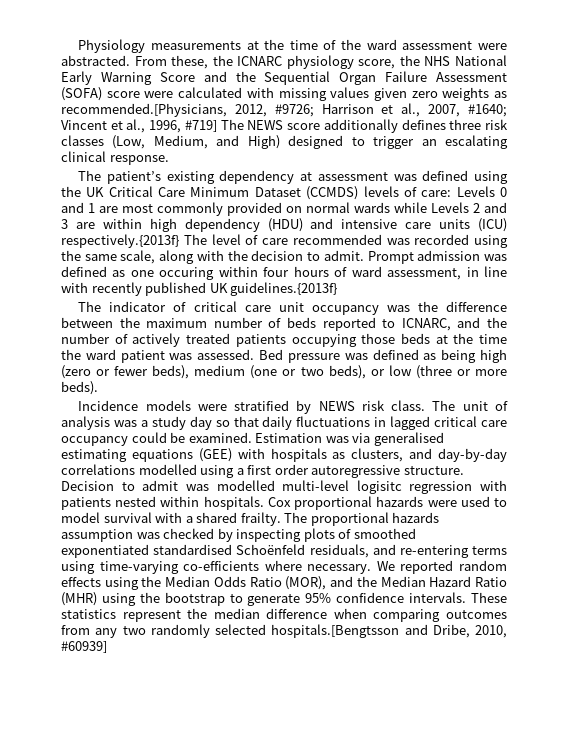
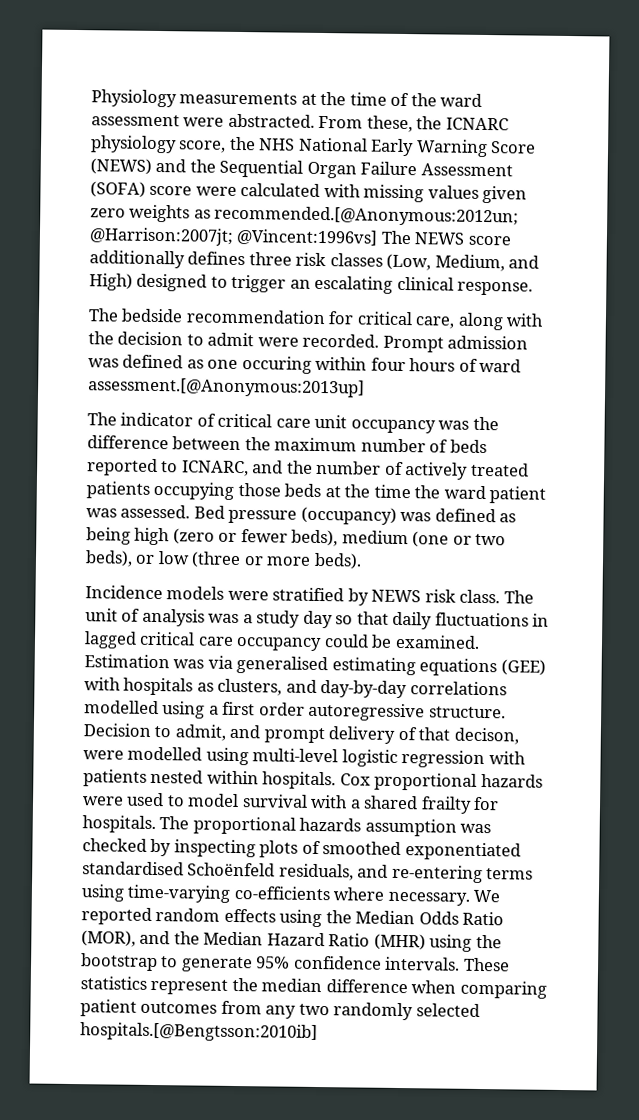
- From these, the ICNARC physiology score, the NHS National Early Warning Score and the Sequential Organ Failure Assessment (SOFA) score were calculated with missing values given zero weights as recommended.[Physicians, 2012, #9726; Harrison et al., 2007, #1640; Vincent et al., 1996, #719] The NEWS score additionally defines three risk classes (Low, Medium, and High) designed to trigger an escalating clinical response.
+ From these, the ICNARC physiology score, the NHS National Early Warning Score (NEWS) and the Sequential Organ Failure Assessment (SOFA) score were calculated with missing values given zero weights as recommended.[@Anonymous:2012un; @Harrison:2007jt; @Vincent:1996vs] The NEWS score additionally defines three risk classes (Low, Medium, and High) designed to trigger an escalating clinical response.
- The patient’s existing dependency at assessment was defined using the UK Critical Care Minimum Dataset (CCMDS) levels of care: Levels 0 and 1 are most commonly provided on normal wards while Levels 2 and 3 are within high dependency (HDU) and intensive care units (ICU) respectively.{2013f} The level of care recommended was recorded using the same scale, along with the decision to admit.
+ The bedside recommendation for critical care, along with the decision to admit were recorded.
- Prompt admission was defined as one occuring within four hours of ward assessment, in line with recently published UK guidelines.{2013f}
+ Prompt admission was defined as one occuring within four hours of ward assessment.[@Anonymous:2013up]
- Bed pressure was defined as being high (zero or fewer beds), medium (one or two beds), or low (three or more beds).
+ Bed pressure (occupancy) was defined as being high (zero or fewer beds), medium (one or two beds), or low (three or more beds).
- Decision to admit was modelled multi-level logisitc regression with patients nested within hospitals.
+ Decision to admit, and prompt delivery of that decison, were modelled using multi-level logistic regression with patients nested within hospitals.
- Cox proportional hazards were used to model survival with a shared frailty.
+ Cox proportional hazards were used to model survival with a shared frailty for hospitals.
- These statistics represent the median difference when comparing outcomes from any two randomly selected hospitals.[Bengtsson and Dribe, 2010, #60939]
+ These statistics represent the median difference when comparing patient outcomes from any two randomly selected hospitals.[@Bengtsson:2010ib]

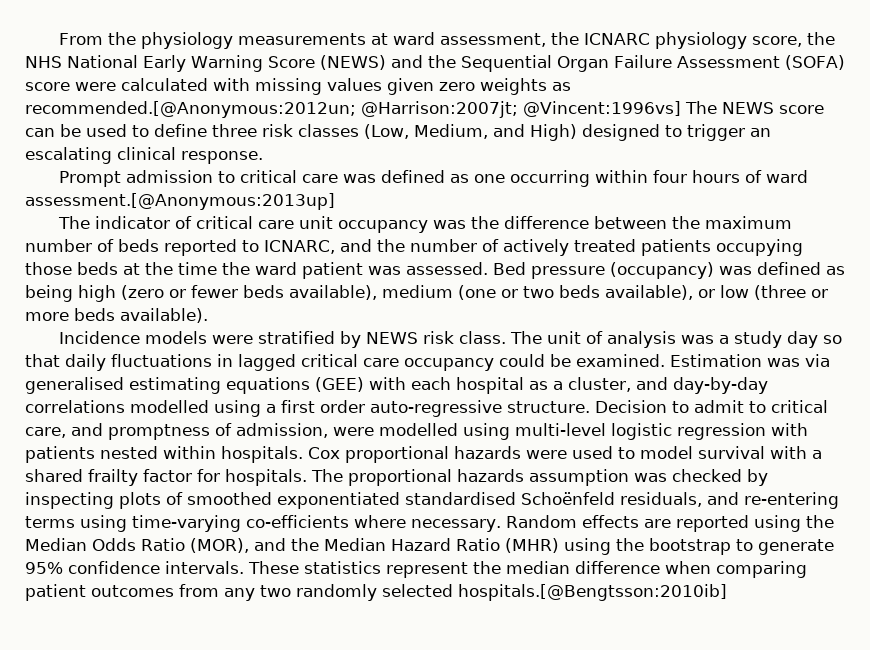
- Physiology measurements at the time of the ward assessment were abstracted. From these, the ICNARC physiology score, the NHS National Early Warning Score (NEWS) and the Sequential Organ Failure Assessment (SOFA) score were calculated with missing values given zero weights as recommended.[@Anonymous:2012un; @Harrison:2007jt; @Vincent:1996vs] The NEWS score additionally defines three risk classes (Low, Medium, and High) designed to trigger an escalating clinical response.
+ From the physiology measurements at ward assessment, the ICNARC physiology score, the NHS National Early Warning Score (NEWS) and the Sequential Organ Failure Assessment (SOFA) score were calculated with missing values given zero weights as recommended.[@Anonymous:2012un; @Harrison:2007jt; @Vincent:1996vs] The NEWS score can be used to define three risk classes (Low, Medium, and High) designed to trigger an escalating clinical response.
- The bedside recommendation for critical care, along with the decision to admit were recorded. Prompt admission was defined as one occuring within four hours of ward assessment.[@Anonymous:2013up]
+ Prompt admission to critical care was defined as one occurring within four hours of ward assessment.[@Anonymous:2013up]
- Bed pressure (occupancy) was defined as being high (zero or fewer beds), medium (one or two beds), or low (three or more beds).
+ Bed pressure (occupancy) was defined as being high (zero or fewer beds available), medium (one or two beds available), or low (three or more beds available).
- Estimation was via generalised estimating equations (GEE) with hospitals as clusters, and day-by-day correlations modelled using a first order autoregressive structure.
+ Estimation was via generalised estimating equations (GEE) with each hospital as a cluster, and day-by-day correlations modelled using a first order auto-regressive structure.
- Decision to admit, and prompt delivery of that decison, were modelled using multi-level logistic regression with patients nested within hospitals.
+ Decision to admit to critical care, and promptness of admission, were modelled using multi-level logistic regression with patients nested within hospitals.
- Cox proportional hazards were used to model survival with a shared frailty for hospitals.
+ Cox proportional hazards were used to model survival with a shared frailty factor for hospitals.
- We reported random effects using the Median Odds Ratio (MOR), and the Median Hazard Ratio (MHR) using the bootstrap to generate 95% confidence intervals.
+ Random effects are reported using the Median Odds Ratio (MOR), and the Median Hazard Ratio (MHR) using the bootstrap to generate 95% confidence intervals.

